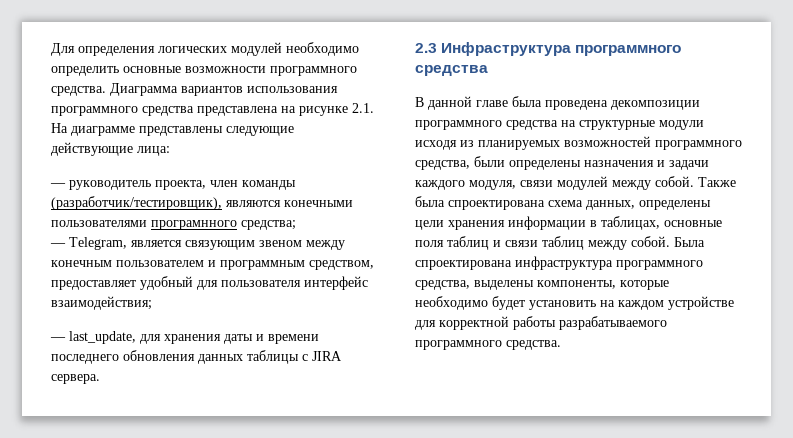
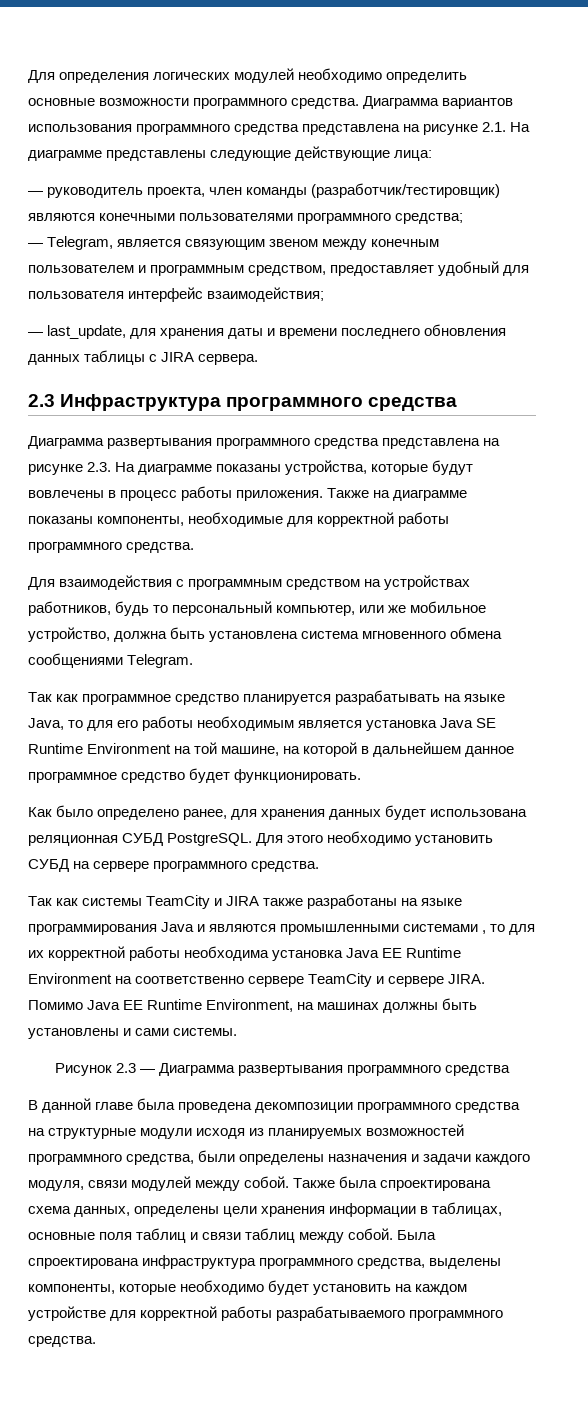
- — руководитель проекта, член команды (разработчик/тестировщик), являются конечными пользователями програмнного средства;
+ — руководитель проекта, член команды (разработчик/тестировщик) являются конечными пользователями программного средства;
+ Диаграмма развертывания программного средства представлена на рисунке 2.3. На диаграмме показаны устройства, которые будут вовлечены в процесс работы приложения. Также на диаграмме показаны компоненты, необходимые для корректной работы программного средства.
+ Для взаимодействия с программным средством на устройствах работников, будь то персональный компьютер, или же мобильное устройство, должна быть установлена система мгновенного обмена сообщениями Telegram.
+ Так как программное средство планируется разрабатывать на языке Java, то для его работы необходимым является установка Java SE Runtime Environment на той машине, на которой в дальнейшем данное программное средство будет функционировать.
+ Как было определено ранее, для хранения данных будет использована реляционная СУБД PostgreSQL. Для этого необходимо установить СУБД на сервере программного средства.
+ Так как системы TeamCity и JIRA также разработаны на языке программирования Java и являются промышленными системами , то для их корректной работы необходима установка Java EE Runtime Environment на соответственно сервере TeamCity и сервере JIRA. Помимо Java EE Runtime Environment, на машинах должны быть установлены и сами системы.
+ Рисунок 2.3 — Диаграмма развертывания программного средства

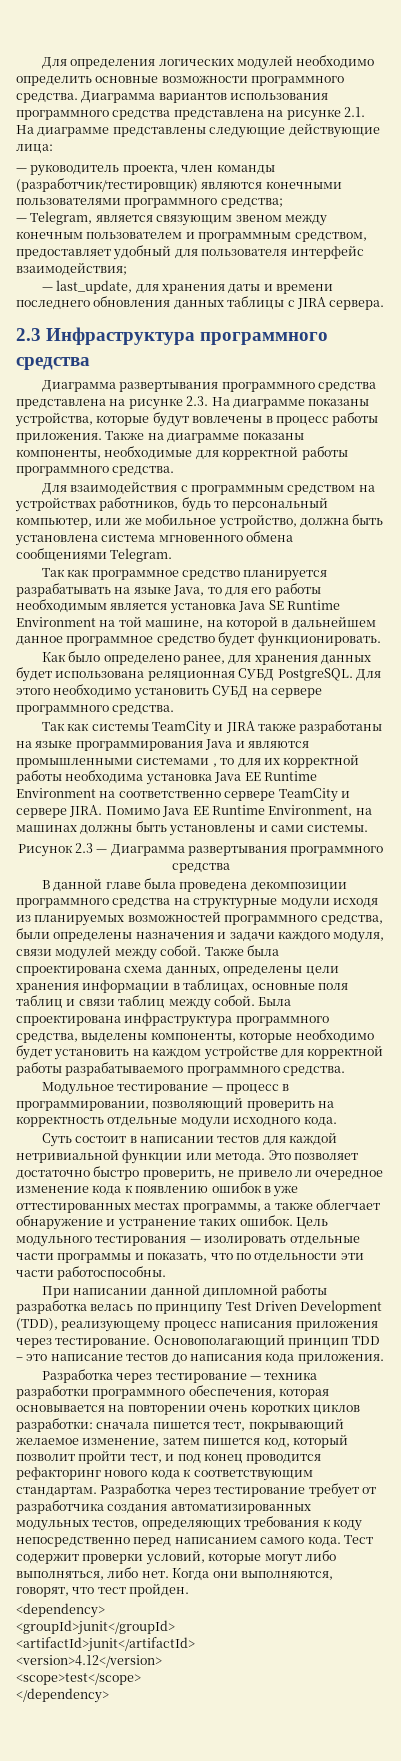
+ Модульное тестирование — процесс в программировании, позволяющий проверить на корректность отдельные модули исходного кода.
+ Суть состоит в написании тестов для каждой нетривиальной функции или метода. Это позволяет достаточно быстро проверить, не привело ли очередное изменение кода к появлению ошибок в уже оттестированных местах программы, а также облегчает обнаружение и устранение таких ошибок. Цель модульного тестирования — изолировать отдельные части программы и показать, что по отдельности эти части работоспособны.
+ При написании данной дипломной работы разработка велась по принципу Test Driven Development (TDD), реализующему процесс написания приложения через тестирование. Основополагающий принцип TDD – это написание тестов до написания кода приложения.
+ Разработка через тестирование — техника разработки программного обеспечения, которая основывается на повторении очень коротких циклов разработки: сначала пишется тест, покрывающий желаемое изменение, затем пишется код, который позволит пройти тест, и под конец проводится рефакторинг нового кода к соответствующим стандартам. Разработка через тестирование требует от разработчика создания автоматизированных модульных тестов, определяющих требования к коду непосредственно перед написанием самого кода. Тест содержит проверки условий, которые могут либо выполняться, либо нет. Когда они выполняются, говорят, что тест пройден.
+ <dependency>
+ <groupId>junit</groupId>
+ <artifactId>junit</artifactId>
+ <version>4.12</version>
+ <scope>test</scope>
+ </dependency>

